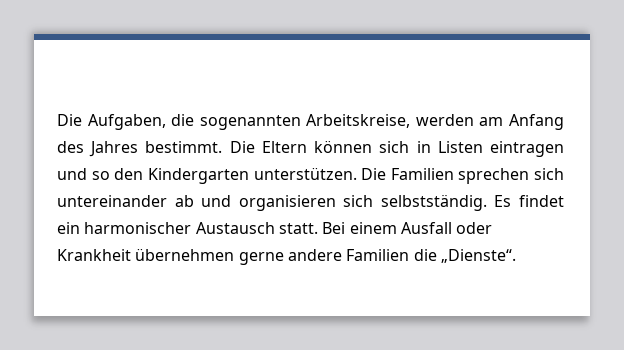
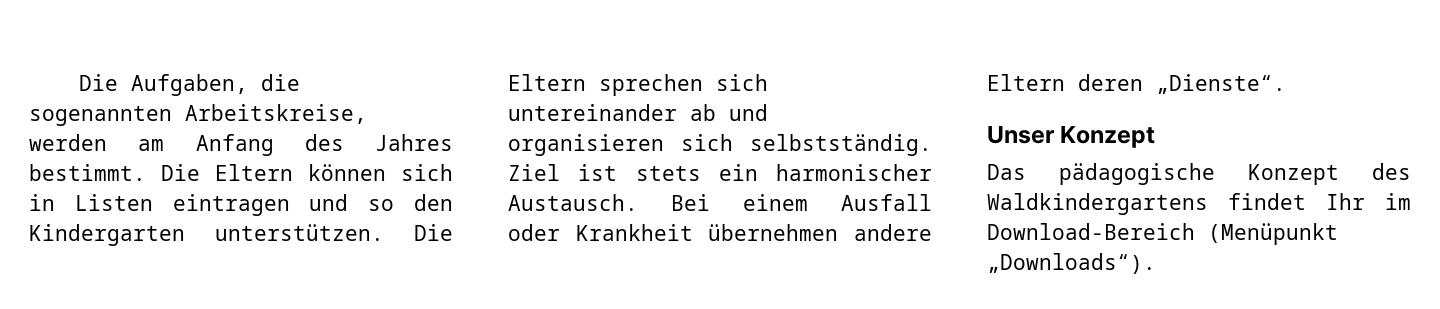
- Die Familien sprechen sich untereinander ab und organisieren sich selbstständig.
+ Die Eltern sprechen sich untereinander ab und organisieren sich selbstständig.
- Es findet ein harmonischer Austausch statt.
+ Ziel ist stets ein harmonischer Austausch.
- Bei einem Ausfall oder Krankheit übernehmen gerne andere Familien die „Dienste“.
+ Bei einem Ausfall oder Krankheit übernehmen andere Eltern deren „Dienste“.
+ Unser Konzept
+ Das pädagogische Konzept des Waldkindergartens findet Ihr im Download-Bereich (Menüpunkt „Downloads“).

